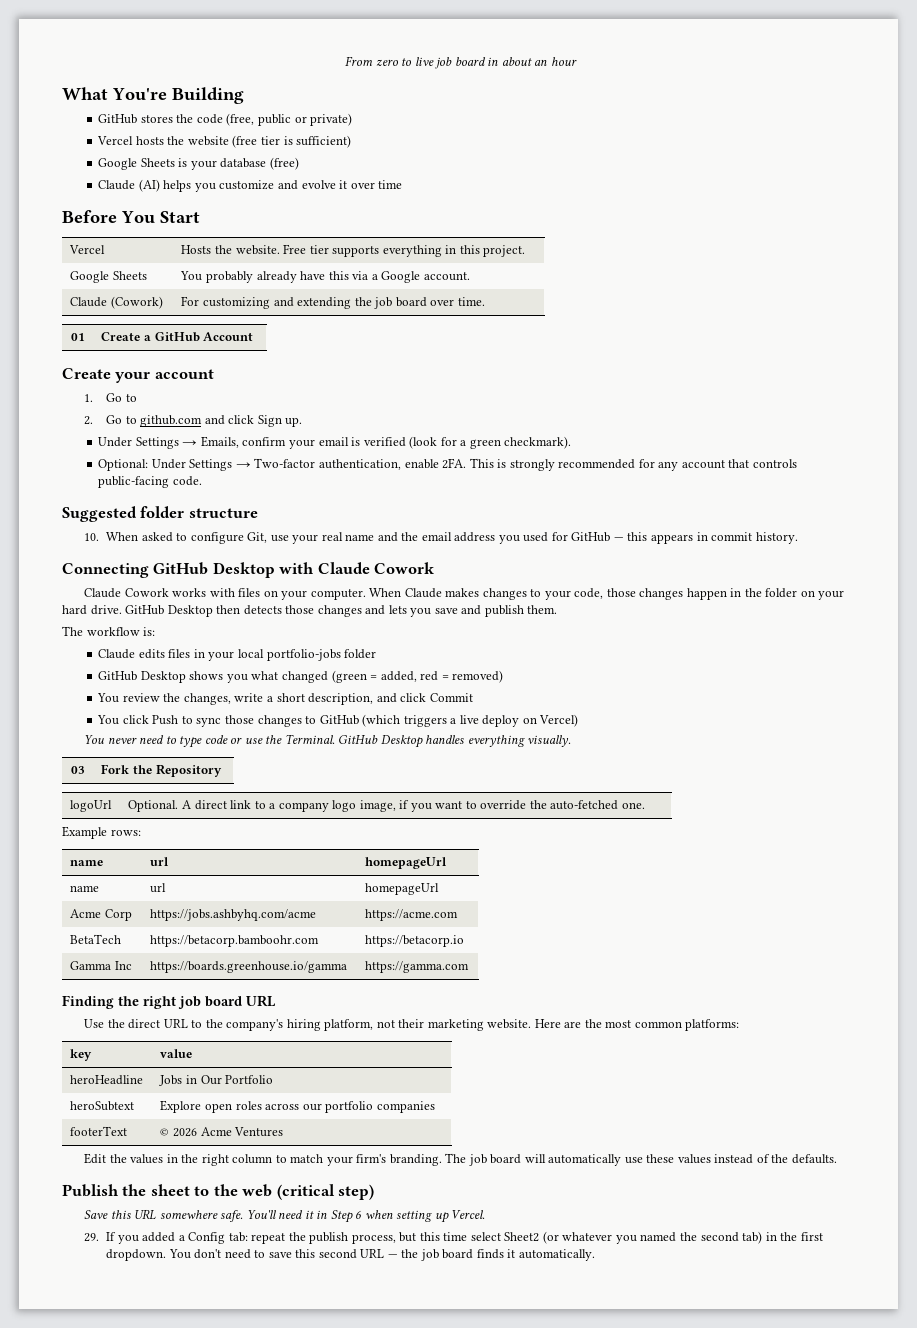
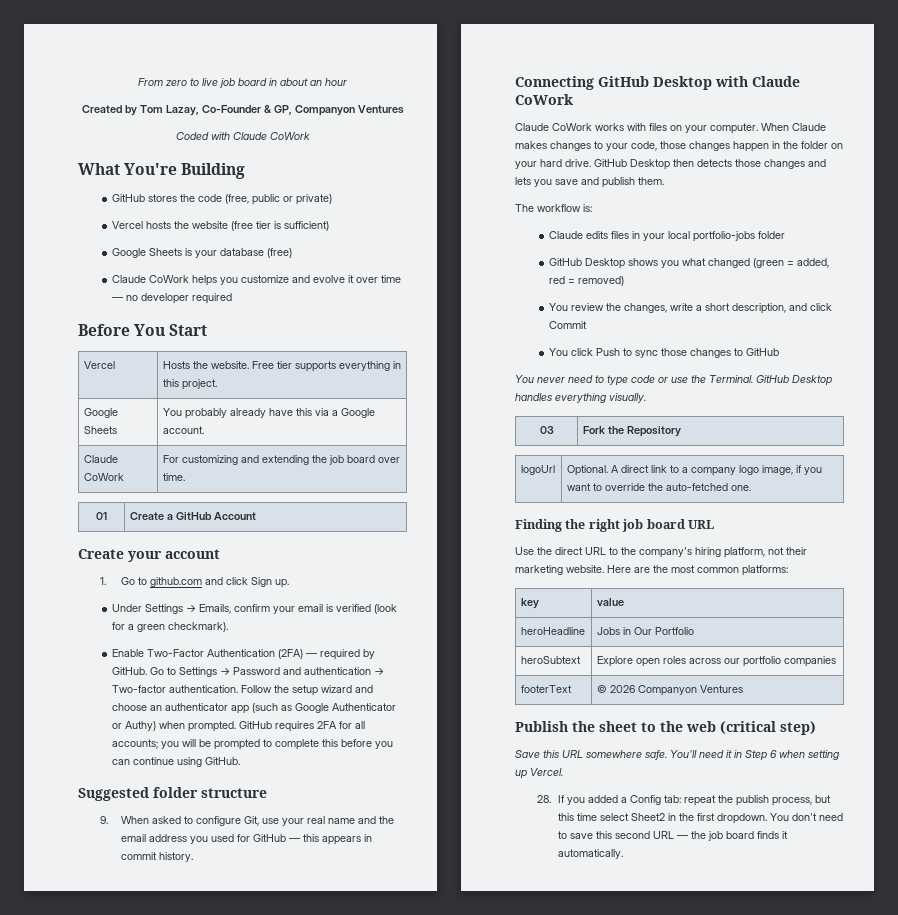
+ Created by Tom Lazay, Co-Founder & GP, Companyon Ventures
+ Coded with Claude CoWork
- Claude (AI) helps you customize and evolve it over time
+ Claude CoWork helps you customize and evolve it over time — no developer required
- Claude (Cowork) | For customizing and extending the job board over time.
+ Claude CoWork | For customizing and extending the job board over time.
- 1. Go to
- 2. Go to github.com and click Sign up.
+ 1. Go to github.com and click Sign up.
- Optional: Under Settings → Two-factor authentication, enable 2FA. This is strongly recommended for any account that controls public-facing code.
+ Enable Two-Factor Authentication (2FA) — required by GitHub. Go to Settings → Password and authentication → Two-factor authentication. Follow the setup wizard and choose an authenticator app (such as Google Authenticator or Authy) when prompted. GitHub requires 2FA for all accounts; you will be prompted to complete this before you can continue using GitHub.
- 10. When asked to configure Git, use your real name and the email address you used for GitHub — this appears in commit history.
+ 9. When asked to configure Git, use your real name and the email address you used for GitHub — this appears in commit history.
- Connecting GitHub Desktop with Claude Cowork
- Claude Cowork works with files on your computer.
+ Connecting GitHub Desktop with Claude CoWork
+ Claude CoWork works with files on your computer.
- You click Push to sync those changes to GitHub (which triggers a live deploy on Vercel)
+ You click Push to sync those changes to GitHub
- Example rows:
- name | url | homepageUrl
- name | url | homepageUrl
- Acme Corp | https://jobs.ashbyhq.com/acme | https://acme.com
- BetaTech | https://betacorp.bamboohr.com | https://betacorp.io
- Gamma Inc | https://boards.greenhouse.io/gamma | https://gamma.com
- footerText | © 2026 Acme Ventures
- Edit the values in the right column to match your firm's branding. The job board will automatically use these values instead of the defaults.
+ footerText | © 2026 Companyon Ventures
- 29. If you added a Config tab: repeat the publish process, but this time select Sheet2 (or whatever you named the second tab) in the first dropdown.
+ 28. If you added a Config tab: repeat the publish process, but this time select Sheet2 in the first dropdown.

